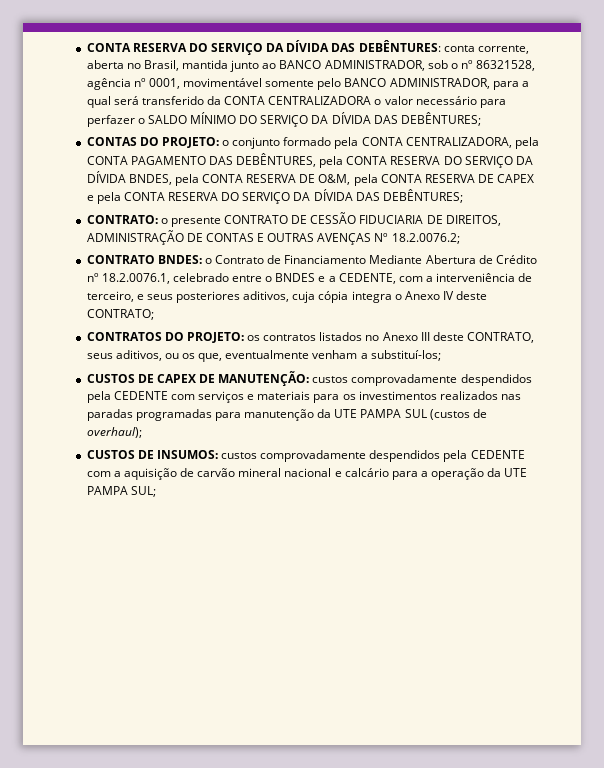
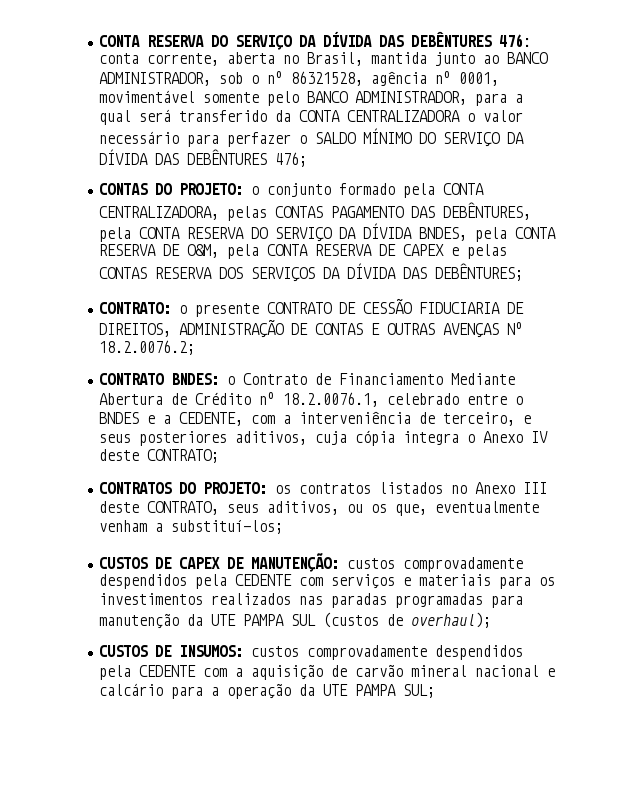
- CONTA RESERVA DO SERVIÇO DA DÍVIDA DAS DEBÊNTURES: conta corrente, aberta no Brasil, mantida junto ao BANCO ADMINISTRADOR, sob o nº 86321528, agência nº 0001, movimentável somente pelo BANCO ADMINISTRADOR, para a qual será transferido da CONTA CENTRALIZADORA o valor necessário para perfazer o SALDO MÍNIMO DO SERVIÇO DA DÍVIDA DAS DEBÊNTURES;
+ CONTA RESERVA DO SERVIÇO DA DÍVIDA DAS DEBÊNTURES 476: conta corrente, aberta no Brasil, mantida junto ao BANCO ADMINISTRADOR, sob o nº 86321528, agência nº 0001, movimentável somente pelo BANCO ADMINISTRADOR, para a qual será transferido da CONTA CENTRALIZADORA o valor necessário para perfazer o SALDO MÍNIMO DO SERVIÇO DA DÍVIDA DAS DEBÊNTURES 476;
- CONTAS DO PROJETO: o conjunto formado pela CONTA CENTRALIZADORA, pela CONTA PAGAMENTO DAS DEBÊNTURES, pela CONTA RESERVA DO SERVIÇO DA DÍVIDA BNDES, pela CONTA RESERVA DE O&M, pela CONTA RESERVA DE CAPEX e pela CONTA RESERVA DO SERVIÇO DA DÍVIDA DAS DEBÊNTURES;
+ CONTAS DO PROJETO: o conjunto formado pela CONTA CENTRALIZADORA, pelas CONTAS PAGAMENTO DAS DEBÊNTURES, pela CONTA RESERVA DO SERVIÇO DA DÍVIDA BNDES, pela CONTA RESERVA DE O&M, pela CONTA RESERVA DE CAPEX e pelas CONTAS RESERVA DOS SERVIÇOS DA DÍVIDA DAS DEBÊNTURES;

